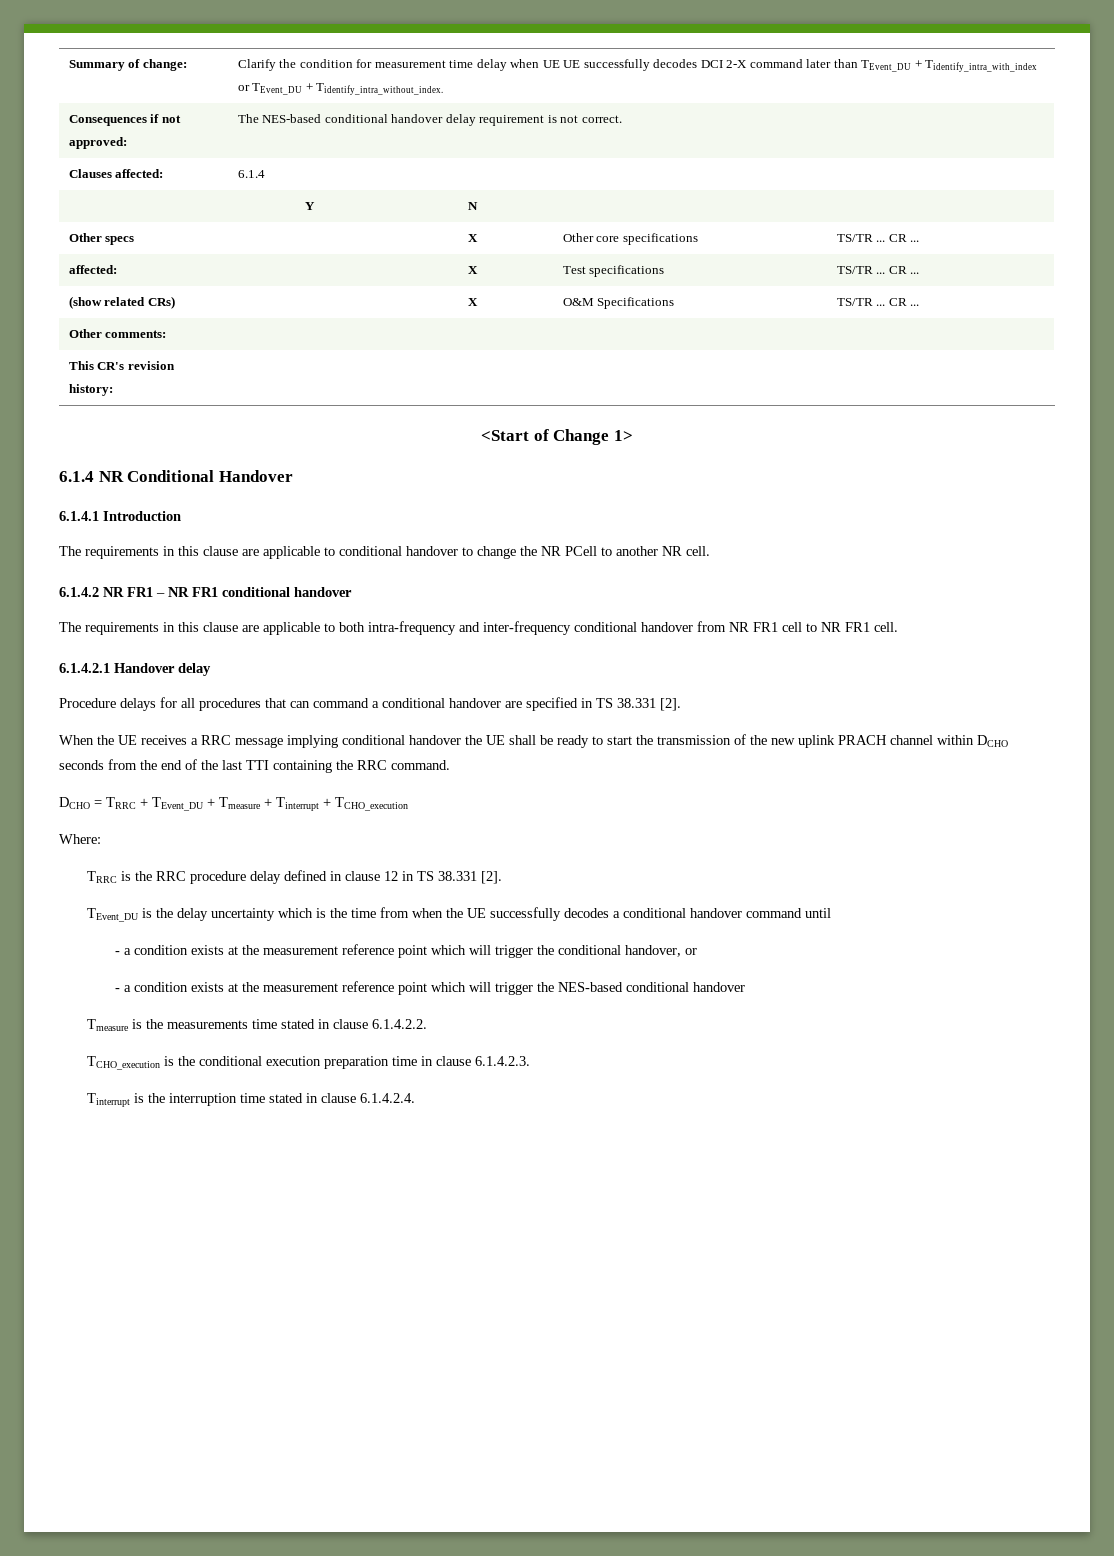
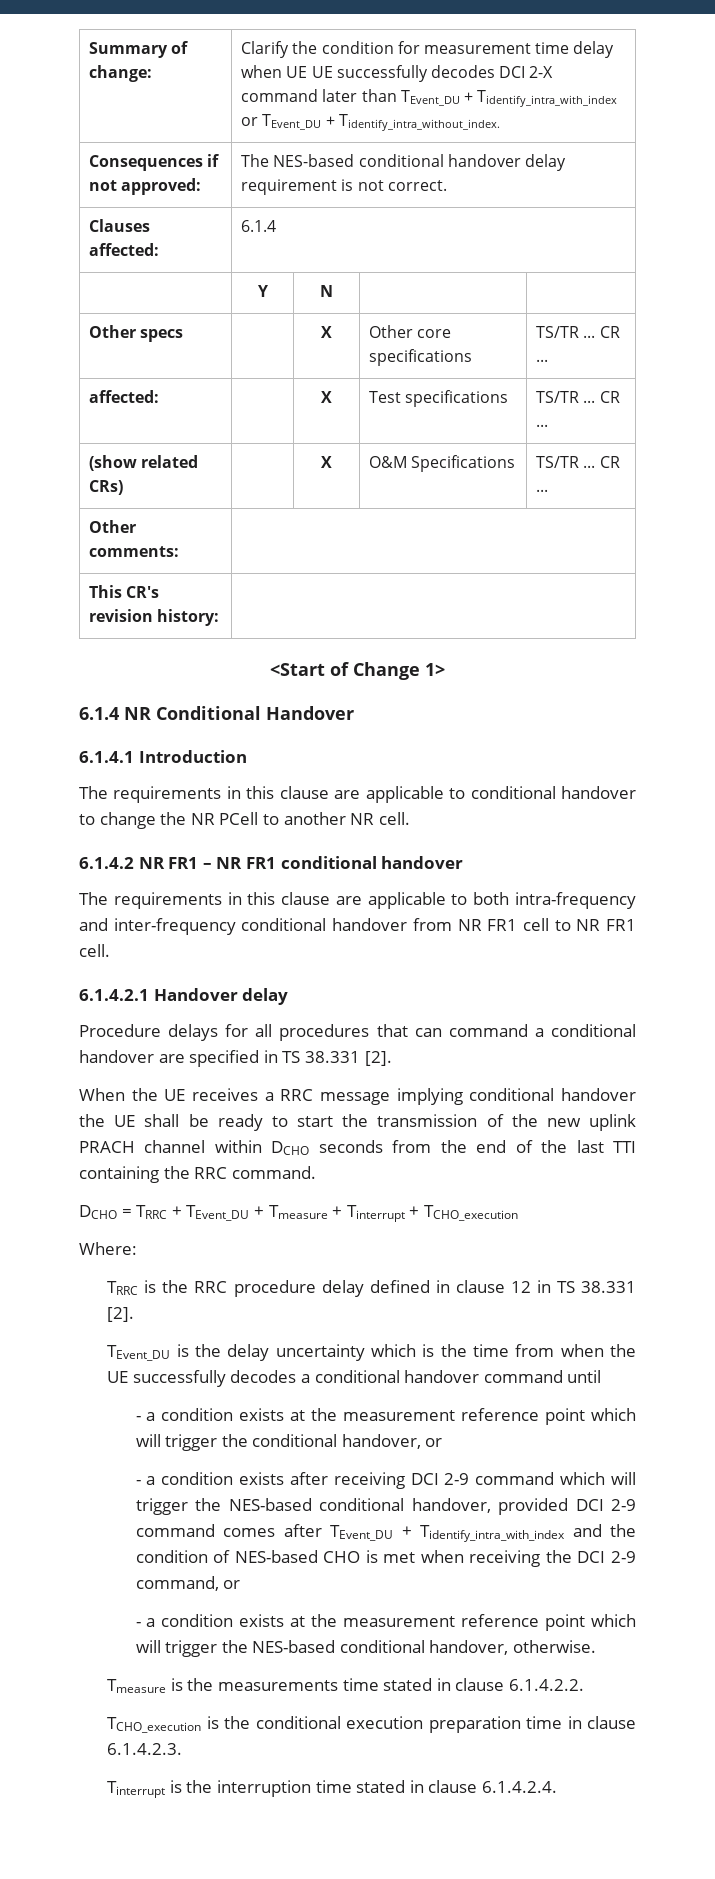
+ - a condition exists after receiving DCI 2-9 command which will trigger the NES-based conditional handover, provided DCI 2-9 command comes after TEvent_DU + Tidentify_intra_with_index and the condition of NES-based CHO is met when receiving the DCI 2-9 command, or
- - a condition exists at the measurement reference point which will trigger the NES-based conditional handover
+ - a condition exists at the measurement reference point which will trigger the NES-based conditional handover, otherwise.

